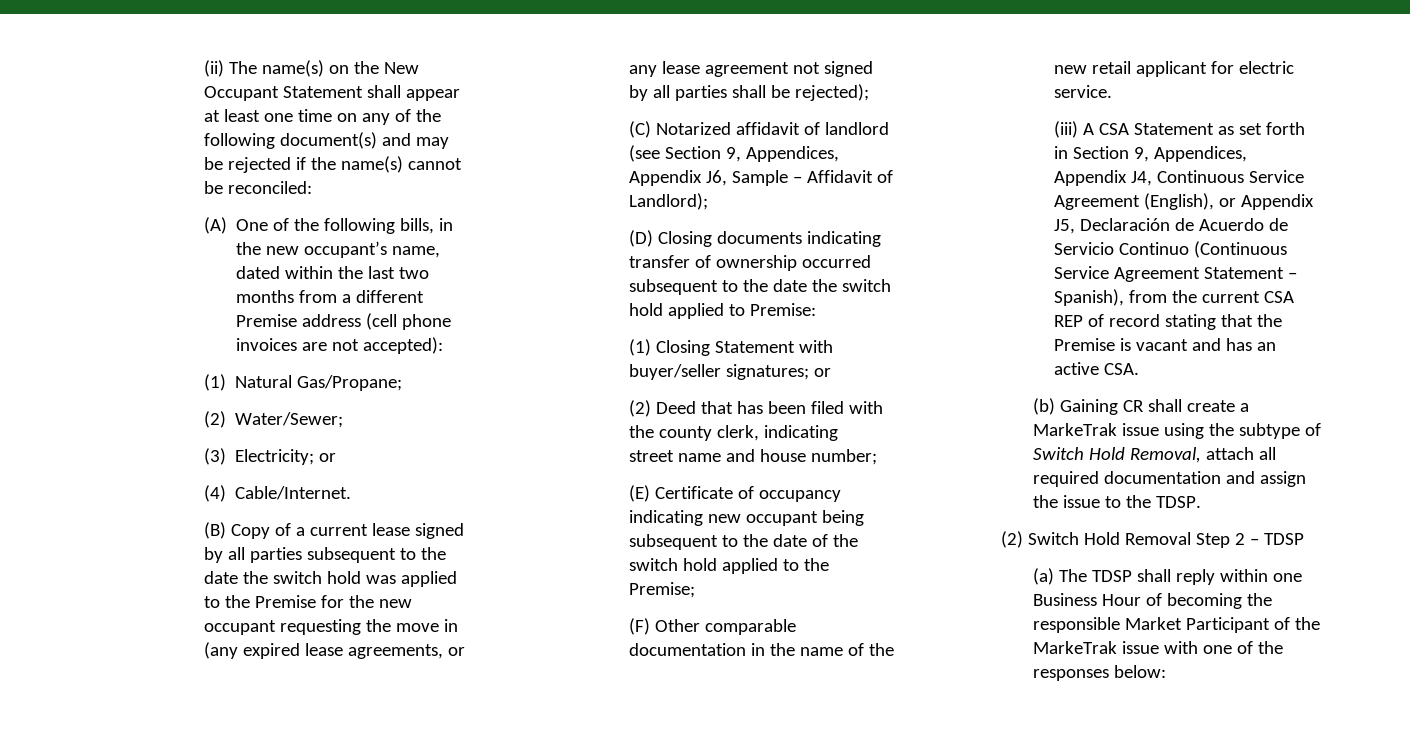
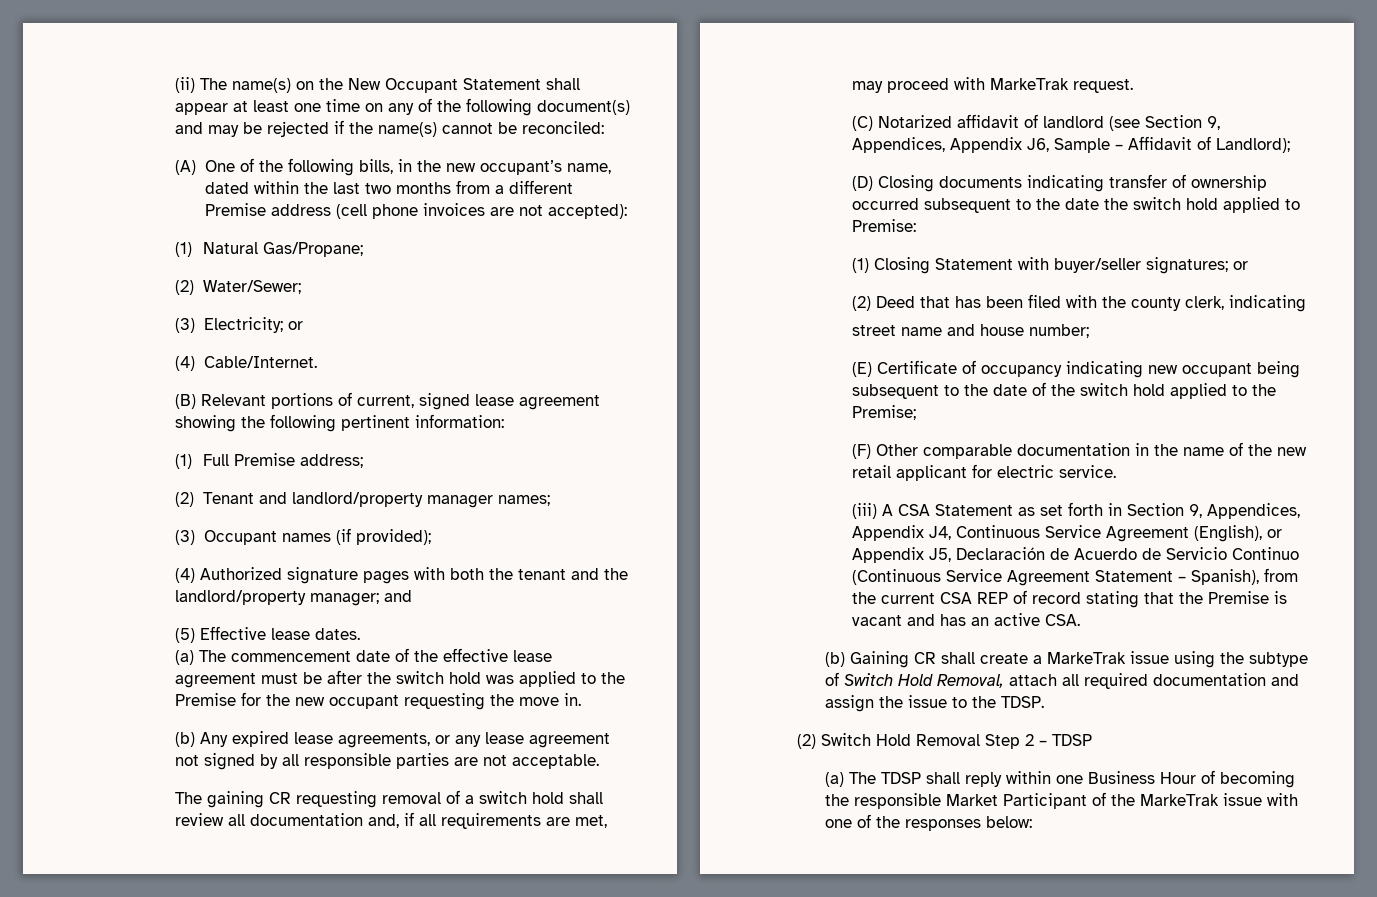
- (B) Copy of a current lease signed by all parties subsequent to the date the switch hold was applied to the Premise for the new occupant requesting the move in (any expired lease agreements, or any lease agreement not signed by all parties shall be rejected);
+ (B) Relevant portions of current, signed lease agreement showing the following pertinent information:
+ (1) Full Premise address;
+ (2) Tenant and landlord/property manager names;
+ (3) Occupant names (if provided);
+ (4) Authorized signature pages with both the tenant and the landlord/property manager; and
+ (5) Effective lease dates.
+ (a) The commencement date of the effective lease agreement must be after the switch hold was applied to the Premise for the new occupant requesting the move in.
+ (b) Any expired lease agreements, or any lease agreement not signed by all responsible parties are not acceptable.
+ The gaining CR requesting removal of a switch hold shall review all documentation and, if all requirements are met, may proceed with MarkeTrak request.

